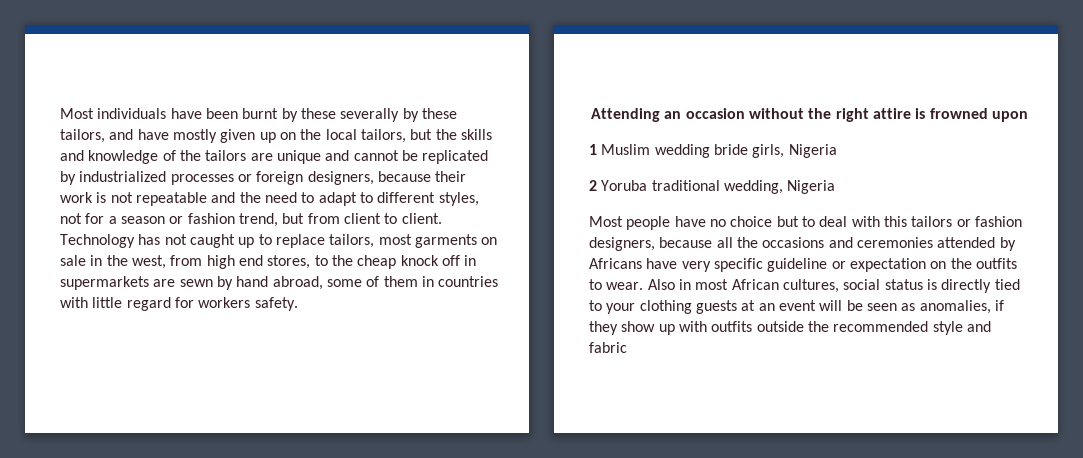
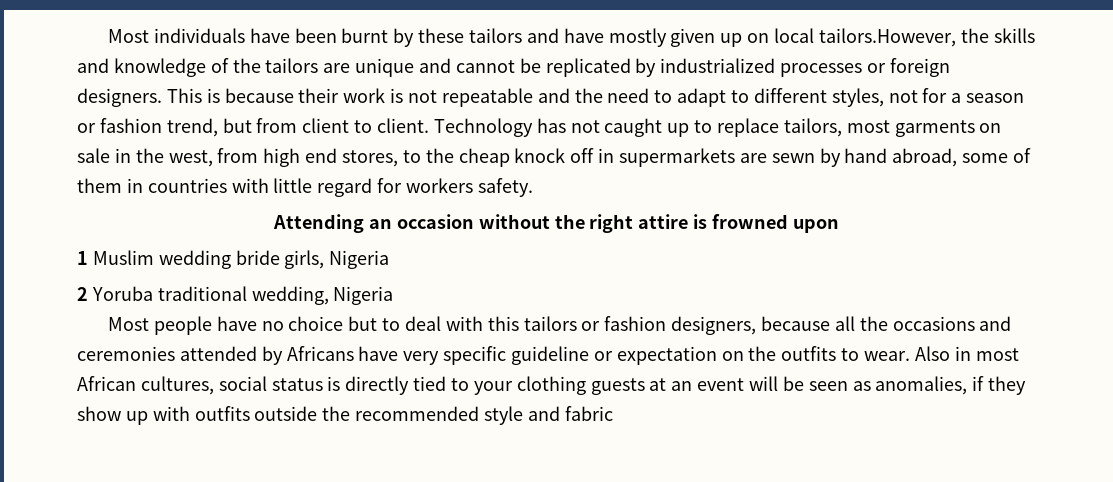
- Most individuals have been burnt by these severally by these tailors, and have mostly given up on the local tailors, but the skills and knowledge of the tailors are unique and cannot be replicated by industrialized processes or foreign designers, because their work is not repeatable and the need to adapt to different styles, not for a season or fashion trend, but from client to client.
+ Most individuals have been burnt by these tailors and have mostly given up on local tailors.However, the skills and knowledge of the tailors are unique and cannot be replicated by industrialized processes or foreign designers. This is because their work is not repeatable and the need to adapt to different styles, not for a season or fashion trend, but from client to client.

